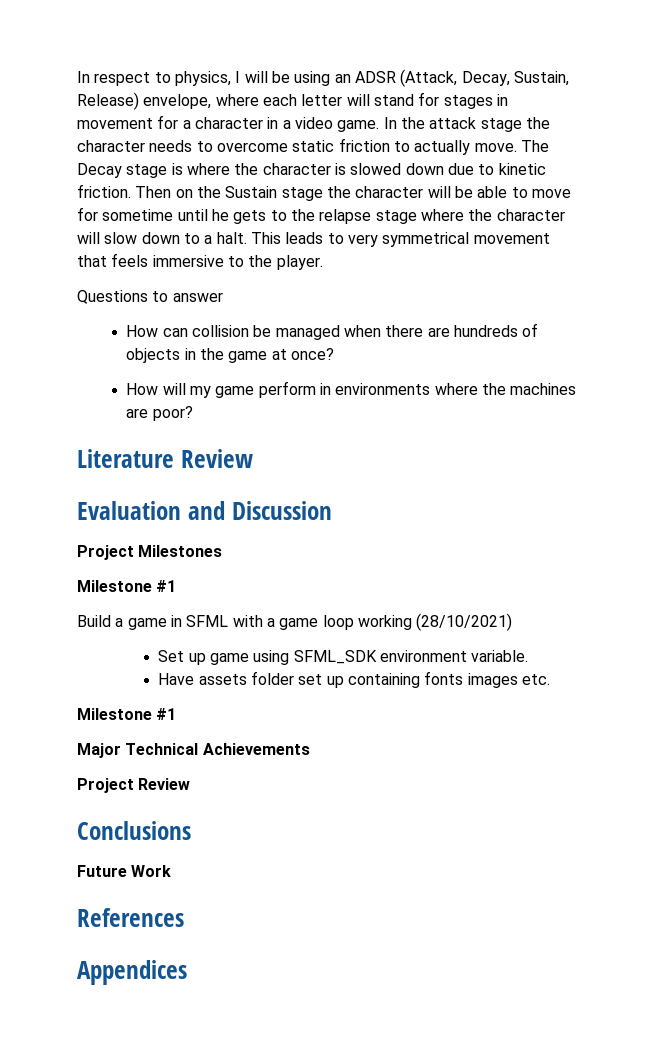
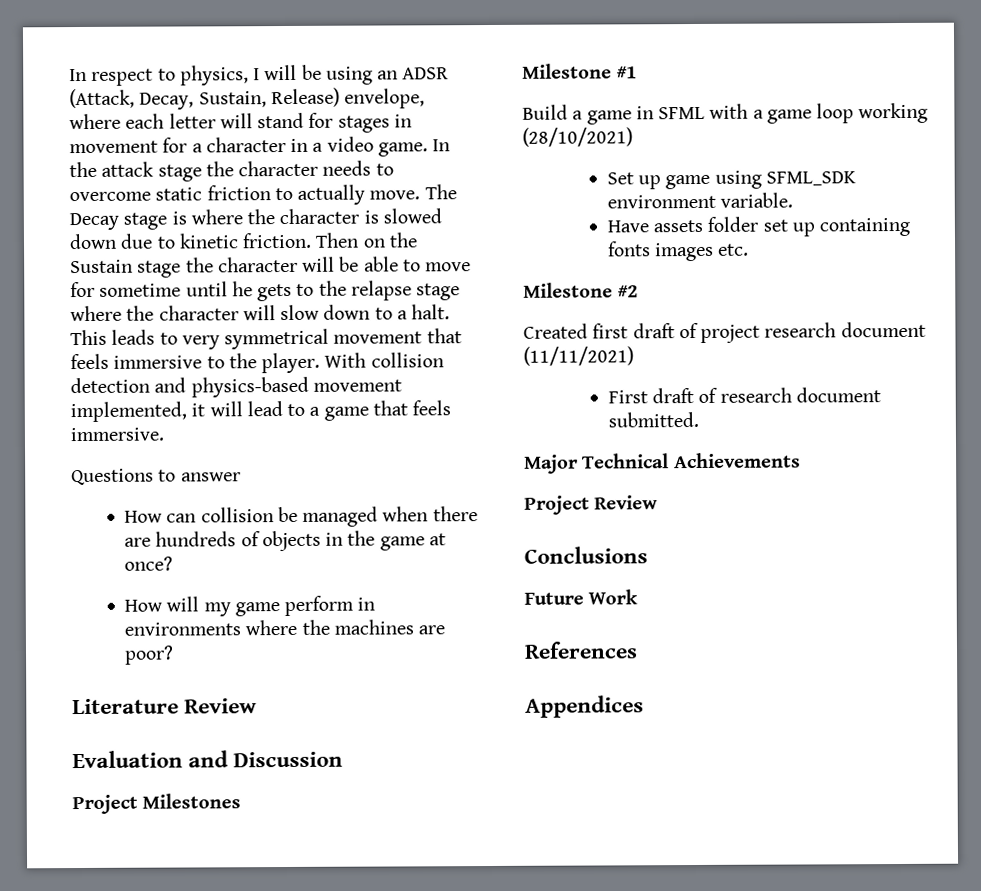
+ With collision detection and physics-based movement implemented, it will lead to a game that feels immersive.
  Have assets folder set up containing fonts images etc.
- Milestone #1
+ Milestone #2
+ Created first draft of project research document (11/11/2021)
+ First draft of research document submitted.

